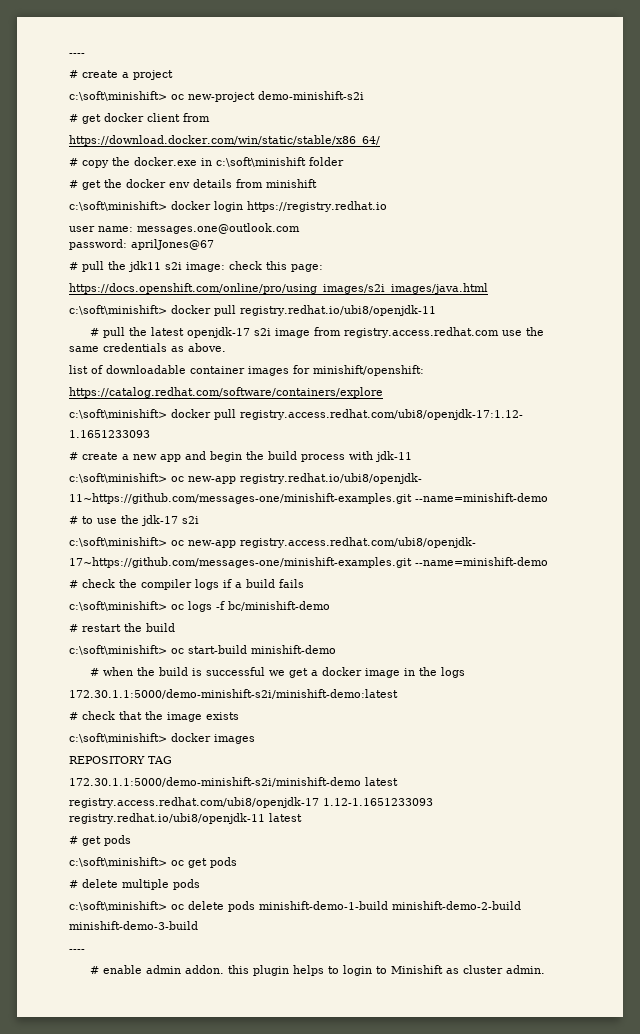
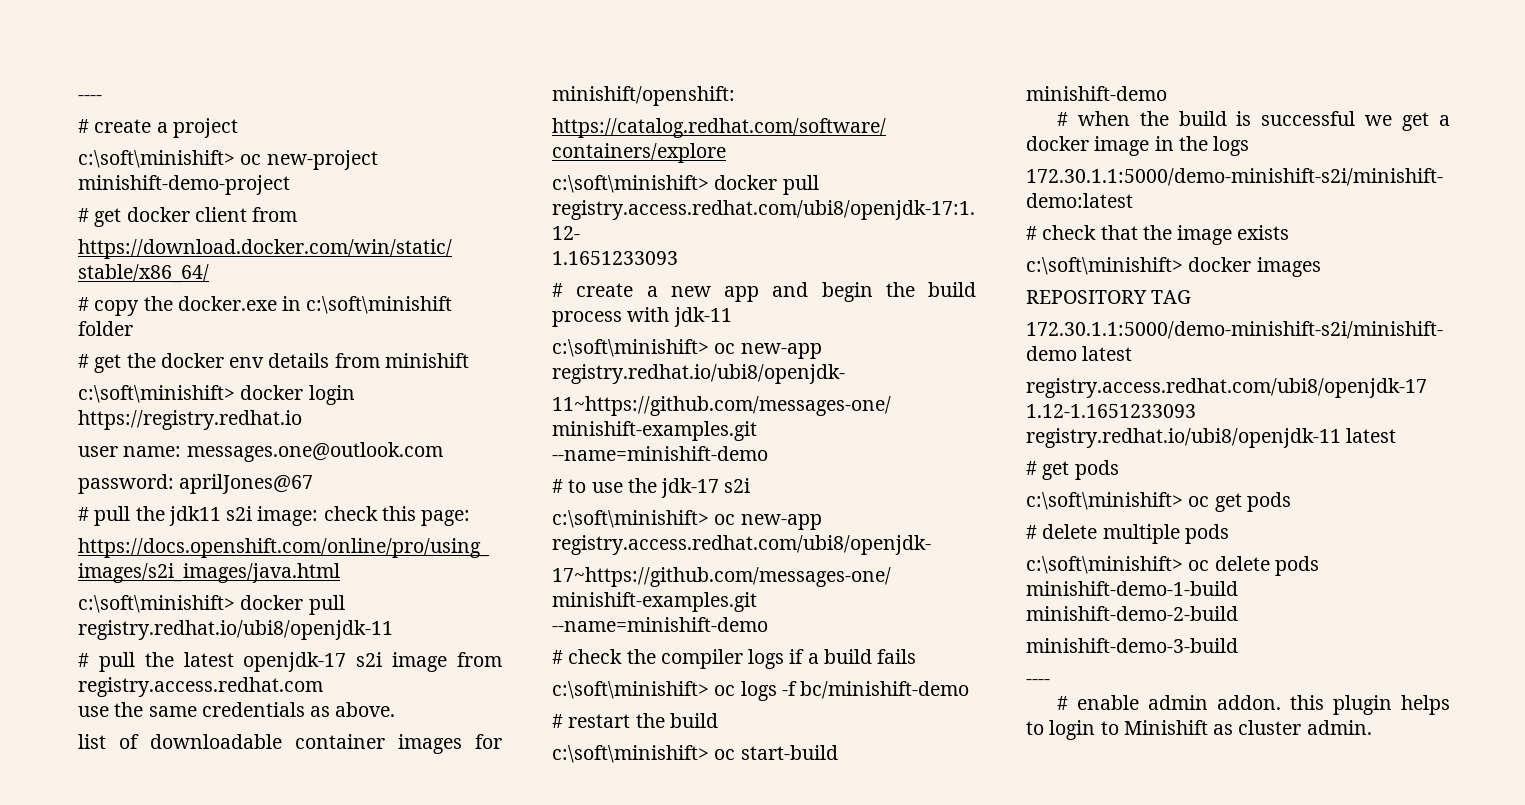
- c:\soft\minishift> oc new-project demo-minishift-s2i
+ c:\soft\minishift> oc new-project minishift-demo-project
- # pull the latest openjdk-17 s2i image from registry.access.redhat.com use the same credentials as above.
+ # pull the latest openjdk-17 s2i image from registry.access.redhat.com
+ use the same credentials as above.

